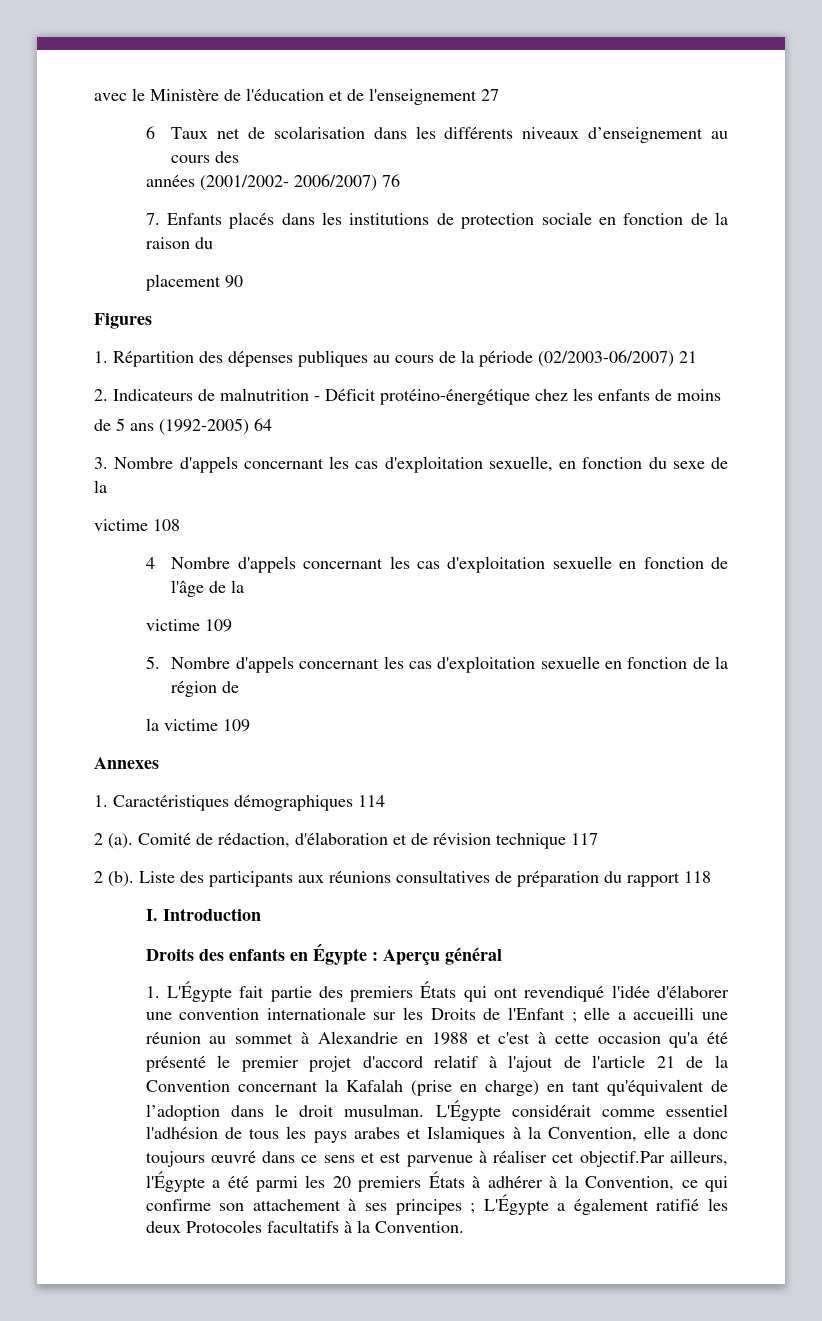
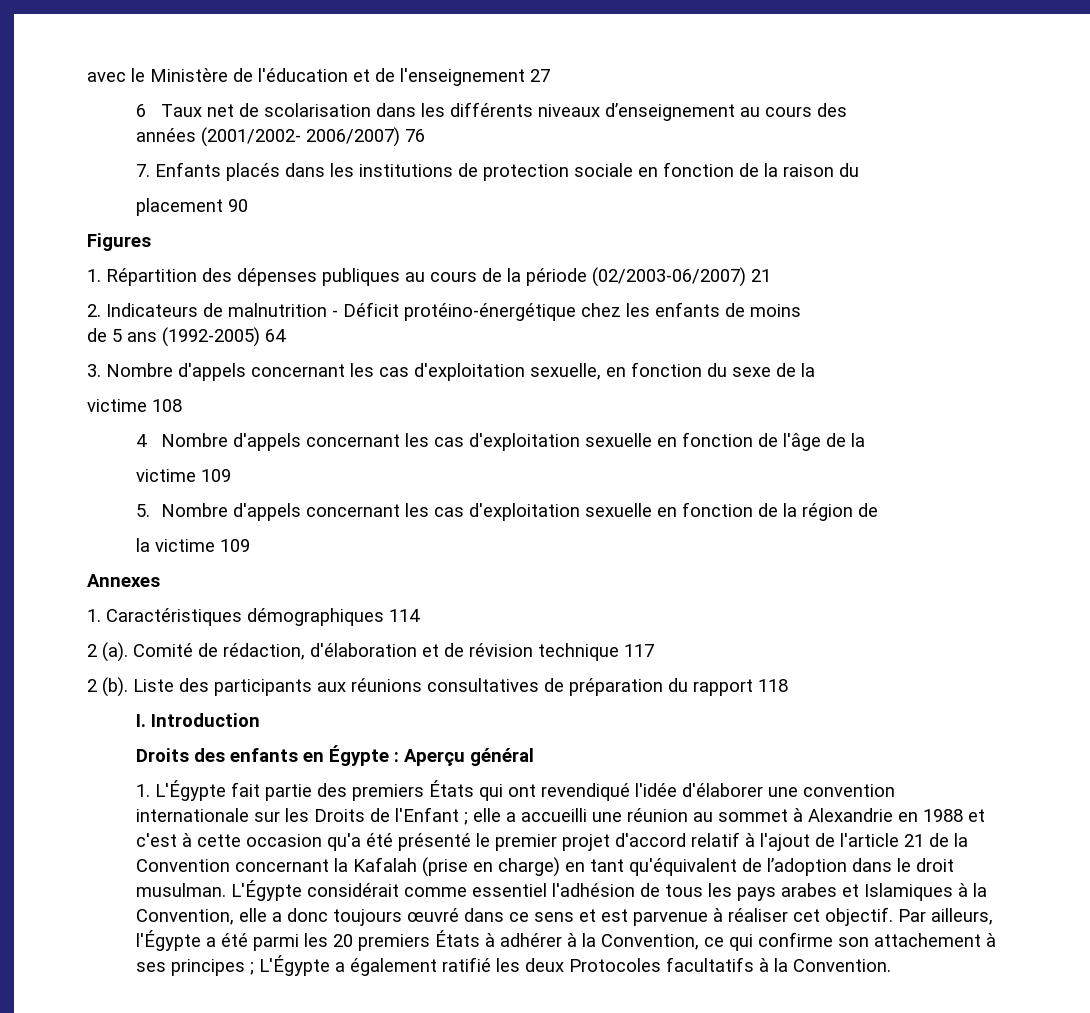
- L'Égypte considérait comme essentiel l'adhésion de tous les pays arabes et Islamiques à la Convention, elle a donc toujours œuvré dans ce sens et est parvenue à réaliser cet objectif.Par ailleurs, l'Égypte a été parmi les 20 premiers États à adhérer à la Convention, ce qui confirme son attachement à ses principes ;
+ L'Égypte considérait comme essentiel l'adhésion de tous les pays arabes et Islamiques à la Convention, elle a donc toujours œuvré dans ce sens et est parvenue à réaliser cet objectif. Par ailleurs, l'Égypte a été parmi les 20 premiers États à adhérer à la Convention, ce qui confirme son attachement à ses principes ;

